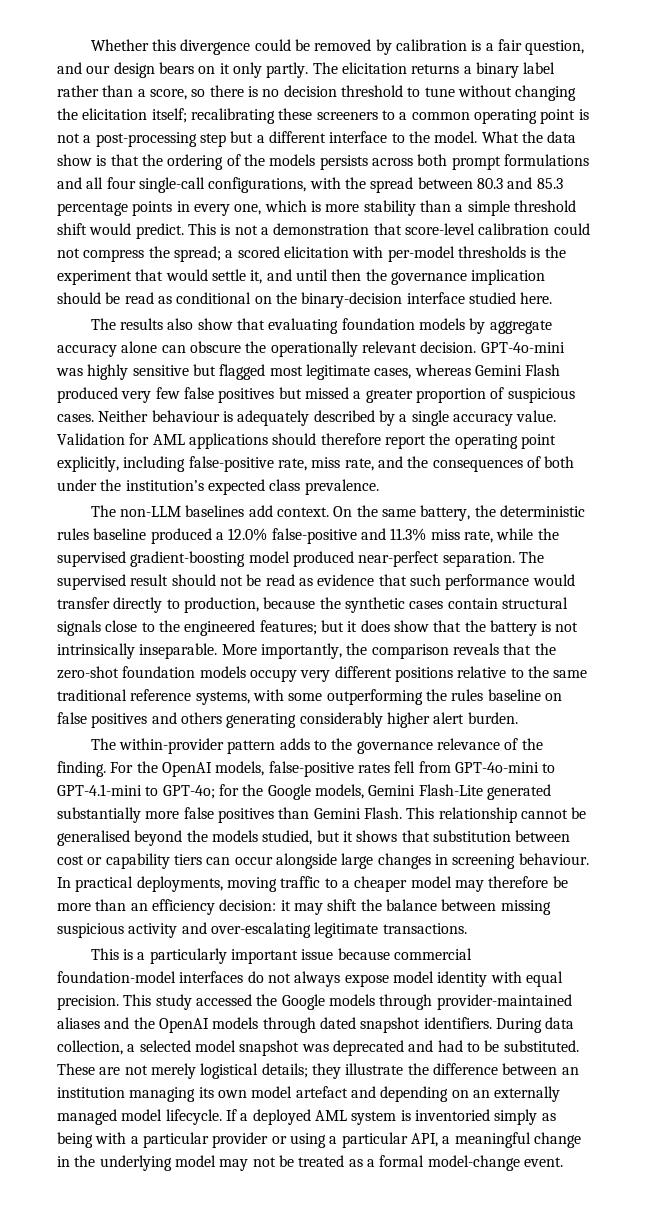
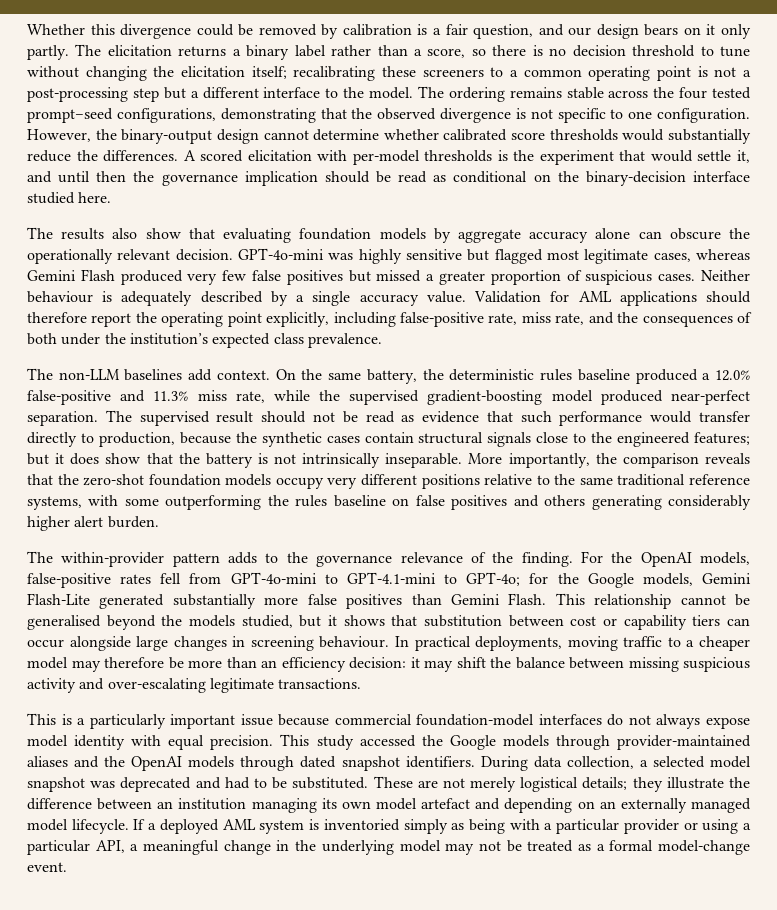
- What the data show is that the ordering of the models persists across both prompt formulations and all four single-call configurations, with the spread between 80.3 and 85.3 percentage points in every one, which is more stability than a simple threshold shift would predict. This is not a demonstration that score-level calibration could not compress the spread; a scored elicitation with per-model thresholds is the experiment that would settle it, and until then the governance implication should be read as conditional on the binary-decision interface studied here.
+ The ordering remains stable across the four tested prompt–seed configurations, demonstrating that the observed divergence is not specific to one configuration. However, the binary-output design cannot determine whether calibrated score thresholds would substantially reduce the differences. A scored elicitation with per-model thresholds is the experiment that would settle it, and until then the governance implication should be read as conditional on the binary-decision interface studied here.

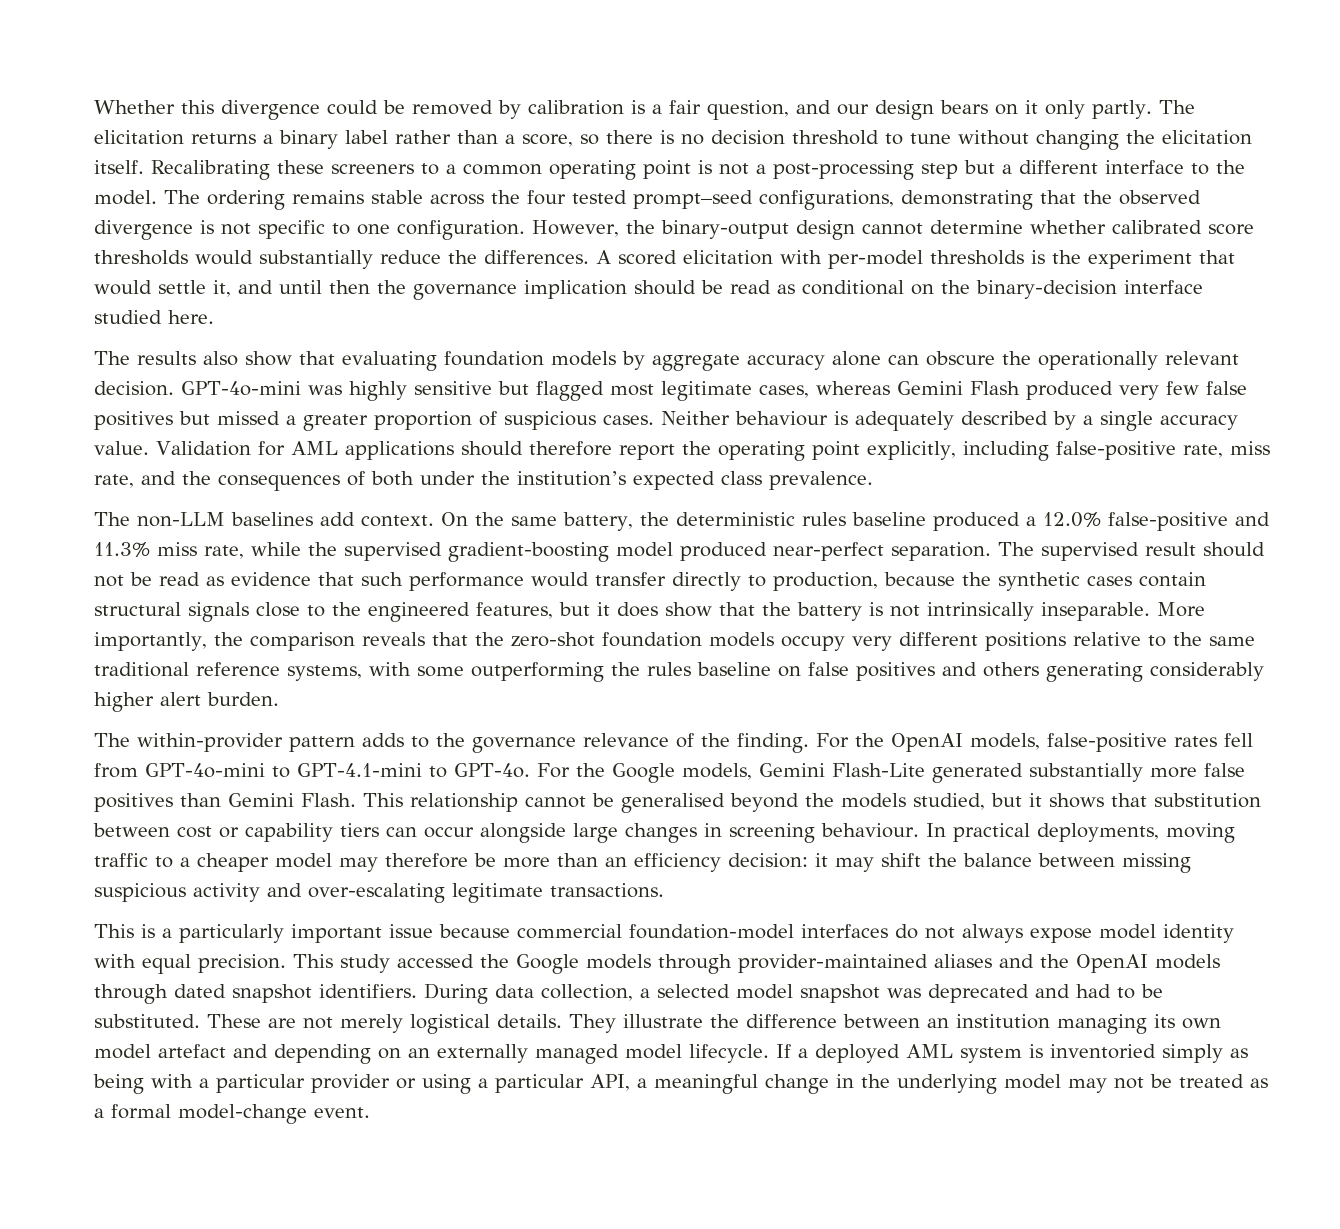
- The elicitation returns a binary label rather than a score, so there is no decision threshold to tune without changing the elicitation itself; recalibrating these screeners to a common operating point is not a post-processing step but a different interface to the model.
+ The elicitation returns a binary label rather than a score, so there is no decision threshold to tune without changing the elicitation itself. Recalibrating these screeners to a common operating point is not a post-processing step but a different interface to the model.
- The supervised result should not be read as evidence that such performance would transfer directly to production, because the synthetic cases contain structural signals close to the engineered features; but it does show that the battery is not intrinsically inseparable.
+ The supervised result should not be read as evidence that such performance would transfer directly to production, because the synthetic cases contain structural signals close to the engineered features, but it does show that the battery is not intrinsically inseparable.
- For the OpenAI models, false-positive rates fell from GPT-4o-mini to GPT-4.1-mini to GPT-4o; for the Google models, Gemini Flash-Lite generated substantially more false positives than Gemini Flash.
+ For the OpenAI models, false-positive rates fell from GPT-4o-mini to GPT-4.1-mini to GPT-4o. For the Google models, Gemini Flash-Lite generated substantially more false positives than Gemini Flash.
- These are not merely logistical details; they illustrate the difference between an institution managing its own model artefact and depending on an externally managed model lifecycle.
+ These are not merely logistical details. They illustrate the difference between an institution managing its own model artefact and depending on an externally managed model lifecycle.

